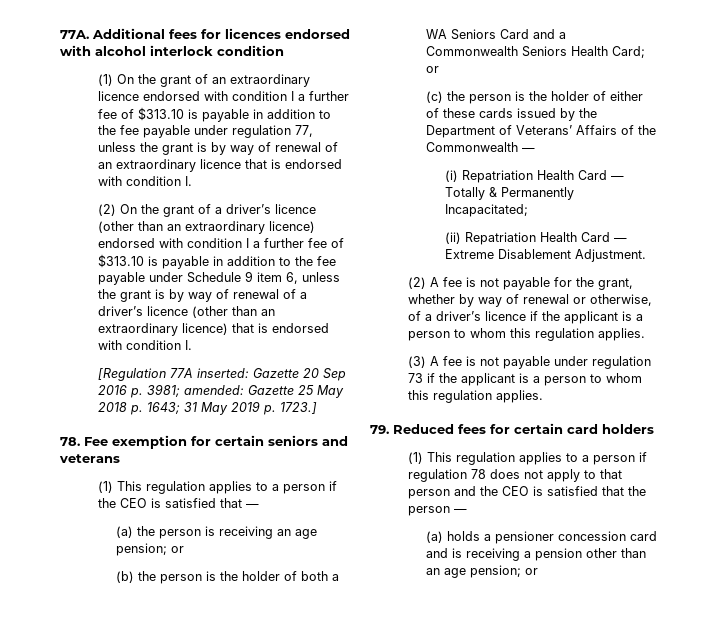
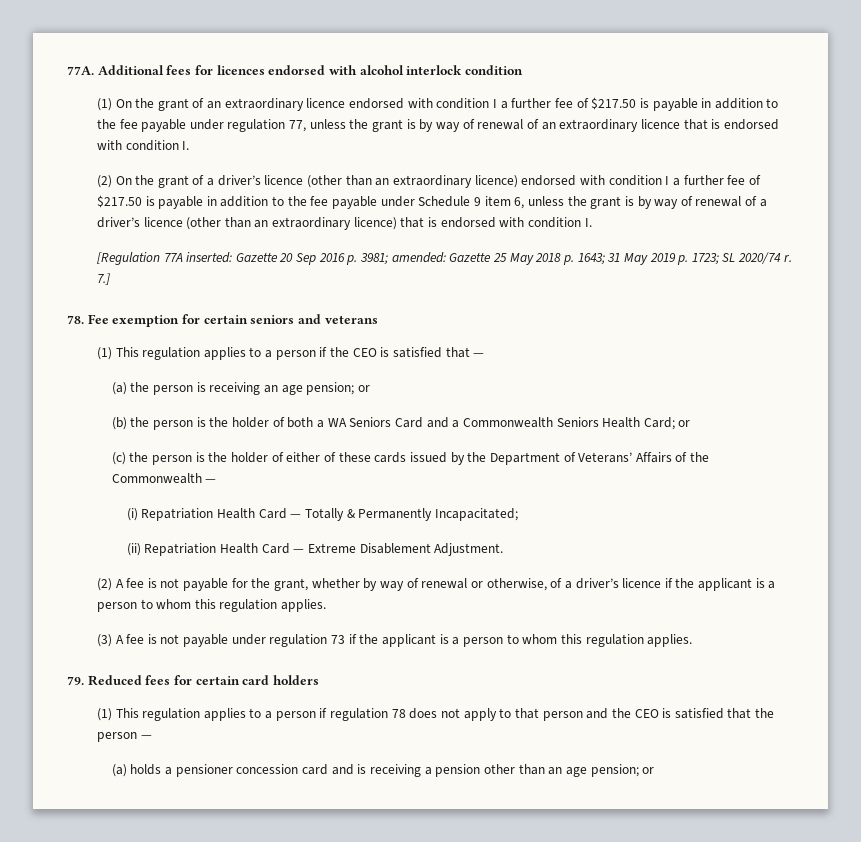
- (1) On the grant of an extraordinary licence endorsed with condition I a further fee of $313.10 is payable in addition to the fee payable under regulation 77, unless the grant is by way of renewal of an extraordinary licence that is endorsed with condition I.
+ (1) On the grant of an extraordinary licence endorsed with condition I a further fee of $217.50 is payable in addition to the fee payable under regulation 77, unless the grant is by way of renewal of an extraordinary licence that is endorsed with condition I.
- (2) On the grant of a driver’s licence (other than an extraordinary licence) endorsed with condition I a further fee of $313.10 is payable in addition to the fee payable under Schedule 9 item 6, unless the grant is by way of renewal of a driver’s licence (other than an extraordinary licence) that is endorsed with condition I.
+ (2) On the grant of a driver’s licence (other than an extraordinary licence) endorsed with condition I a further fee of $217.50 is payable in addition to the fee payable under Schedule 9 item 6, unless the grant is by way of renewal of a driver’s licence (other than an extraordinary licence) that is endorsed with condition I.
- [Regulation 77A inserted: Gazette 20 Sep 2016 p. 3981; amended: Gazette 25 May 2018 p. 1643; 31 May 2019 p. 1723.]
+ [Regulation 77A inserted: Gazette 20 Sep 2016 p. 3981; amended: Gazette 25 May 2018 p. 1643; 31 May 2019 p. 1723; SL 2020/74 r. 7.]

